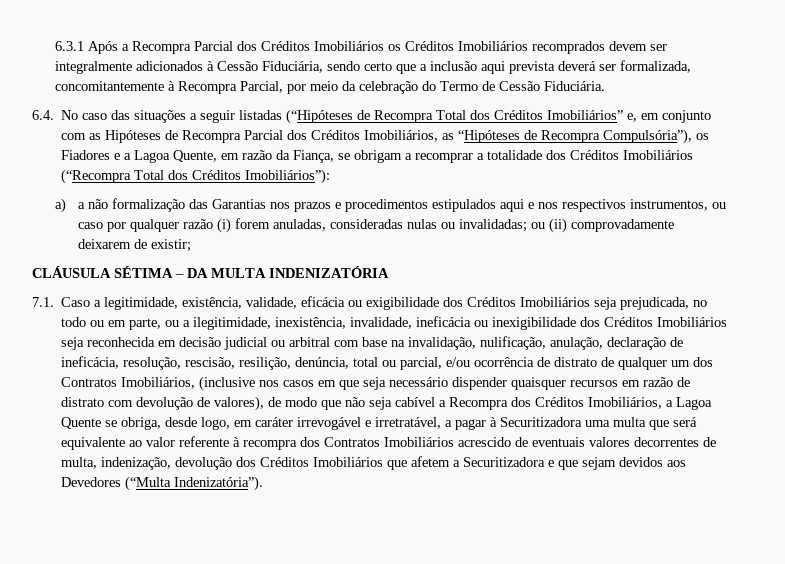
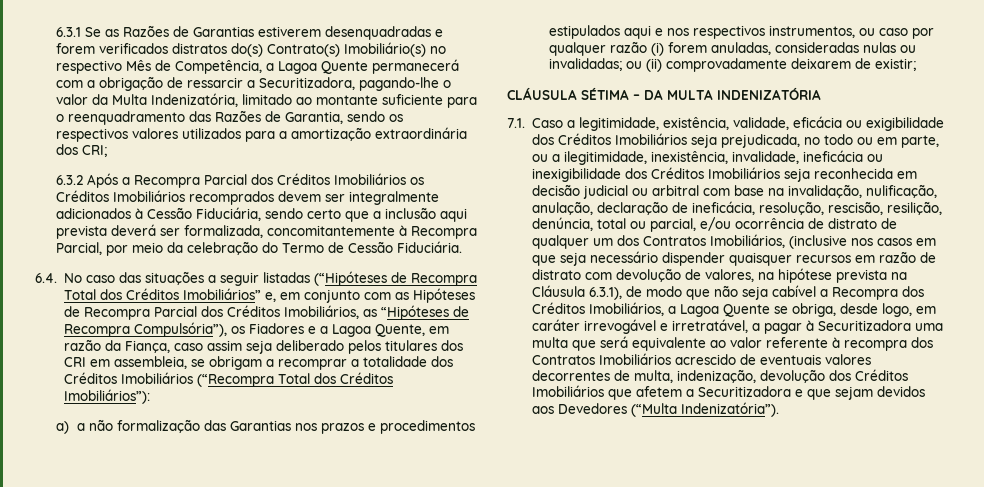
- 6.3.1 Após a Recompra Parcial dos Créditos Imobiliários os Créditos Imobiliários recomprados devem ser integralmente adicionados à Cessão Fiduciária, sendo certo que a inclusão aqui prevista deverá ser formalizada, concomitantemente à Recompra Parcial, por meio da celebração do Termo de Cessão Fiduciária.
+ 6.3.1 Se as Razões de Garantias estiverem desenquadradas e forem verificados distratos do(s) Contrato(s) Imobiliário(s) no respectivo Mês de Competência, a Lagoa Quente permanecerá com a obrigação de ressarcir a Securitizadora, pagando-lhe o valor da Multa Indenizatória, limitado ao montante suficiente para o reenquadramento das Razões de Garantia, sendo os respectivos valores utilizados para a amortização extraordinária dos CRI;
+ 6.3.2 Após a Recompra Parcial dos Créditos Imobiliários os Créditos Imobiliários recomprados devem ser integralmente adicionados à Cessão Fiduciária, sendo certo que a inclusão aqui prevista deverá ser formalizada, concomitantemente à Recompra Parcial, por meio da celebração do Termo de Cessão Fiduciária.
- 6.4. No caso das situações a seguir listadas (“Hipóteses de Recompra Total dos Créditos Imobiliários” e, em conjunto com as Hipóteses de Recompra Parcial dos Créditos Imobiliários, as “Hipóteses de Recompra Compulsória”), os Fiadores e a Lagoa Quente, em razão da Fiança, se obrigam a recomprar a totalidade dos Créditos Imobiliários (“Recompra Total dos Créditos Imobiliários”):
+ 6.4. No caso das situações a seguir listadas (“Hipóteses de Recompra Total dos Créditos Imobiliários” e, em conjunto com as Hipóteses de Recompra Parcial dos Créditos Imobiliários, as “Hipóteses de Recompra Compulsória”), os Fiadores e a Lagoa Quente, em razão da Fiança, caso assim seja deliberado pelos titulares dos CRI em assembleia, se obrigam a recomprar a totalidade dos Créditos Imobiliários (“Recompra Total dos Créditos Imobiliários”):
- 7.1. Caso a legitimidade, existência, validade, eficácia ou exigibilidade dos Créditos Imobiliários seja prejudicada, no todo ou em parte, ou a ilegitimidade, inexistência, invalidade, ineficácia ou inexigibilidade dos Créditos Imobiliários seja reconhecida em decisão judicial ou arbitral com base na invalidação, nulificação, anulação, declaração de ineficácia, resolução, rescisão, resilição, denúncia, total ou parcial, e/ou ocorrência de distrato de qualquer um dos Contratos Imobiliários, (inclusive nos casos em que seja necessário dispender quaisquer recursos em razão de distrato com devolução de valores), de modo que não seja cabível a Recompra dos Créditos Imobiliários, a Lagoa Quente se obriga, desde logo, em caráter irrevogável e irretratável, a pagar à Securitizadora uma multa que será equivalente ao valor referente à recompra dos Contratos Imobiliários acrescido de eventuais valores decorrentes de multa, indenização, devolução dos Créditos Imobiliários que afetem a Securitizadora e que sejam devidos aos Devedores (“Multa Indenizatória”).
+ 7.1. Caso a legitimidade, existência, validade, eficácia ou exigibilidade dos Créditos Imobiliários seja prejudicada, no todo ou em parte, ou a ilegitimidade, inexistência, invalidade, ineficácia ou inexigibilidade dos Créditos Imobiliários seja reconhecida em decisão judicial ou arbitral com base na invalidação, nulificação, anulação, declaração de ineficácia, resolução, rescisão, resilição, denúncia, total ou parcial, e/ou ocorrência de distrato de qualquer um dos Contratos Imobiliários, (inclusive nos casos em que seja necessário dispender quaisquer recursos em razão de distrato com devolução de valores, na hipótese prevista na Cláusula 6.3.1), de modo que não seja cabível a Recompra dos Créditos Imobiliários, a Lagoa Quente se obriga, desde logo, em caráter irrevogável e irretratável, a pagar à Securitizadora uma multa que será equivalente ao valor referente à recompra dos Contratos Imobiliários acrescido de eventuais valores decorrentes de multa, indenização, devolução dos Créditos Imobiliários que afetem a Securitizadora e que sejam devidos aos Devedores (“Multa Indenizatória”).

